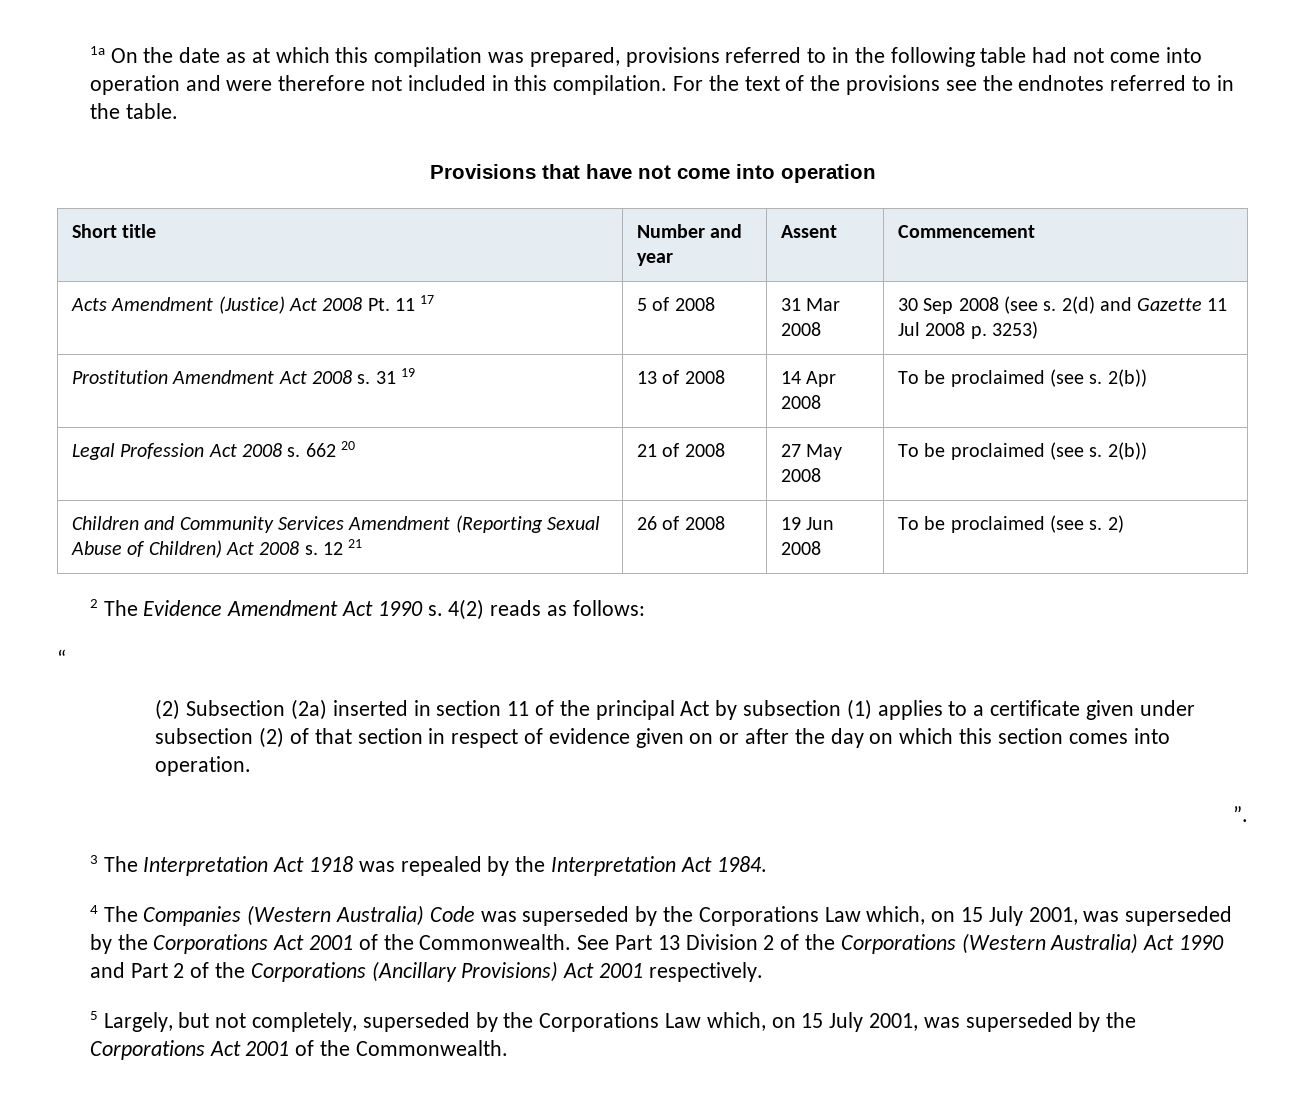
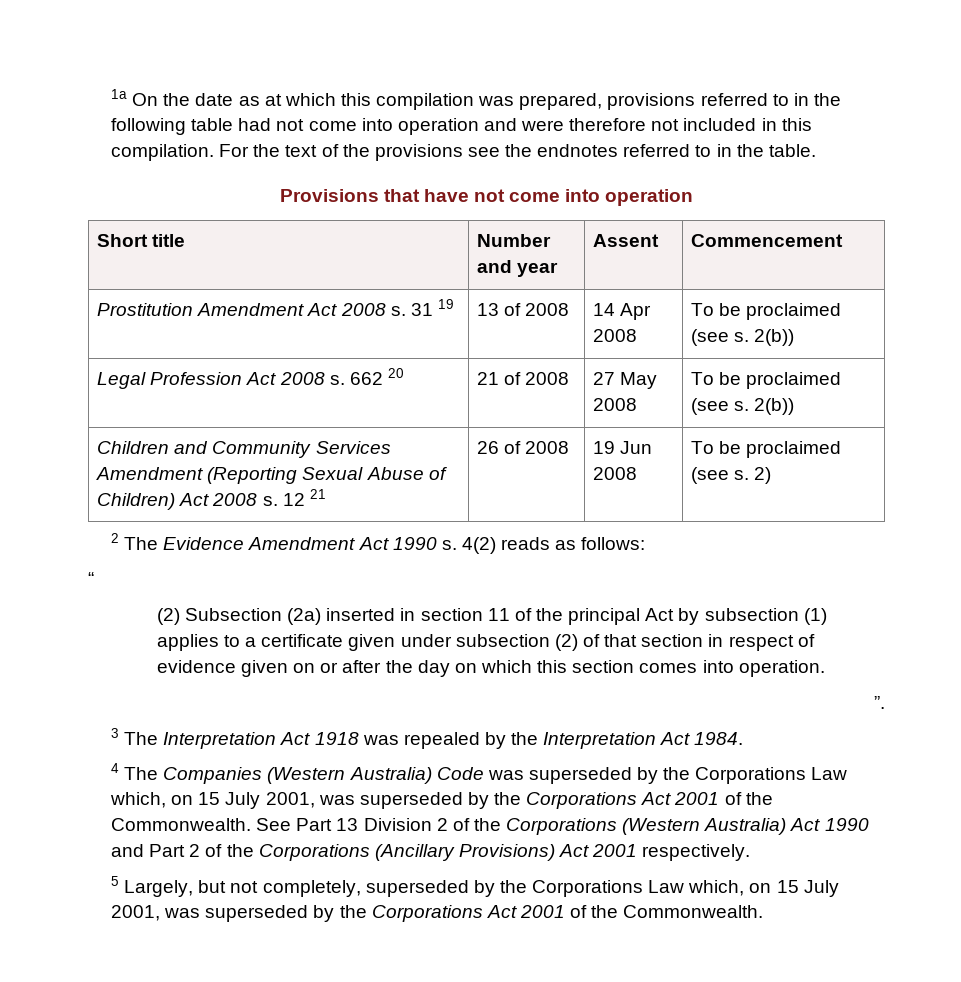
- Acts Amendment (Justice) Act 2008 Pt. 11 17 | 5 of 2008 | 31 Mar 2008 | 30 Sep 2008 (see s. 2(d) and Gazette 11 Jul 2008 p. 3253)

